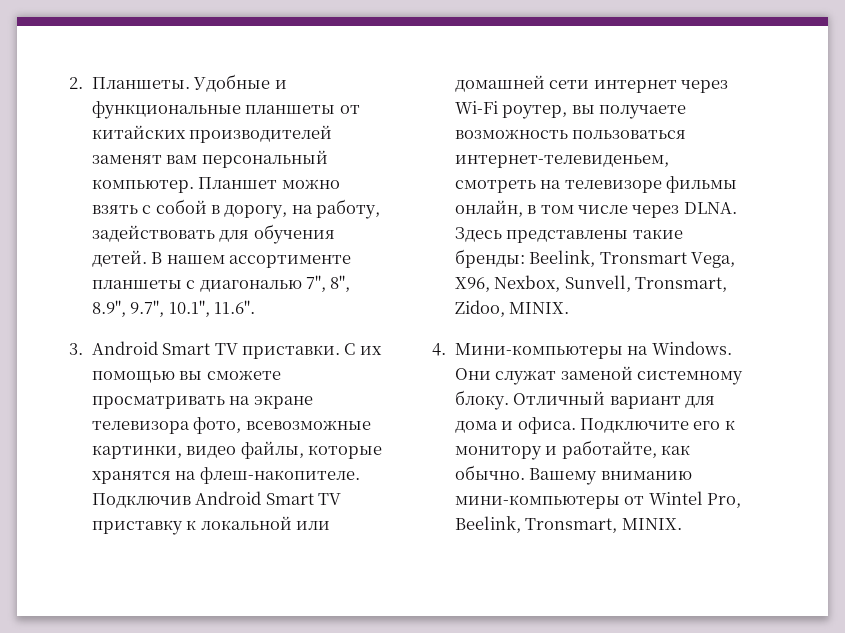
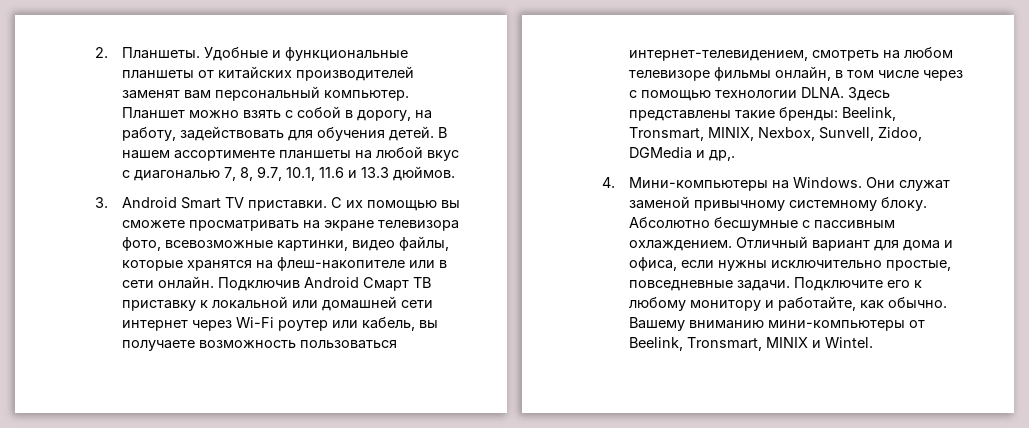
- В нашем ассортименте планшеты с диагональю 7'', 8'', 8.9'', 9.7'', 10.1'', 11.6''.
+ В нашем ассортименте планшеты на любой вкус с диагональю 7, 8, 9.7, 10.1, 11.6 и 13.3 дюймов.
- С их помощью вы сможете просматривать на экране телевизора фото, всевозможные картинки, видео файлы, которые хранятся на флеш-накопителе. Подключив Android Smart TV приставку к локальной или домашней сети интернет через Wi-Fi роутер, вы получаете возможность пользоваться интернет-телевиденьем, смотреть на телевизоре фильмы онлайн, в том числе через DLNA.
+ С их помощью вы сможете просматривать на экране телевизора фото, всевозможные картинки, видео файлы, которые хранятся на флеш-накопителе или в сети онлайн. Подключив Android Смарт ТВ приставку к локальной или домашней сети интернет через Wi-Fi роутер или кабель, вы получаете возможность пользоваться интернет-телевидением, смотреть на любом телевизоре фильмы онлайн, в том числе через с помощью технологии DLNA.
- Здесь представлены такие бренды: Beelink, Tronsmart Vega, X96, Nexbox, Sunvell, Tronsmart, Zidoo, MINIX.
+ Здесь представлены такие бренды: Beelink, Tronsmart, MINIX, Nexbox, Sunvell, Zidoo, DGMedia и др,.
- Они служат заменой системному блоку.
+ Они служат заменой привычному системному блоку.
+ Абсолютно бесшумные с пассивным охлаждением.
- Отличный вариант для дома и офиса.
+ Отличный вариант для дома и офиса, если нужны исключительно простые, повседневные задачи.
- Подключите его к монитору и работайте, как обычно.
+ Подключите его к любому монитору и работайте, как обычно.
- Вашему вниманию мини-компьютеры от Wintel Pro, Beelink, Tronsmart, MINIX.
+ Вашему вниманию мини-компьютеры от Beelink, Tronsmart, MINIX и Wintel.

